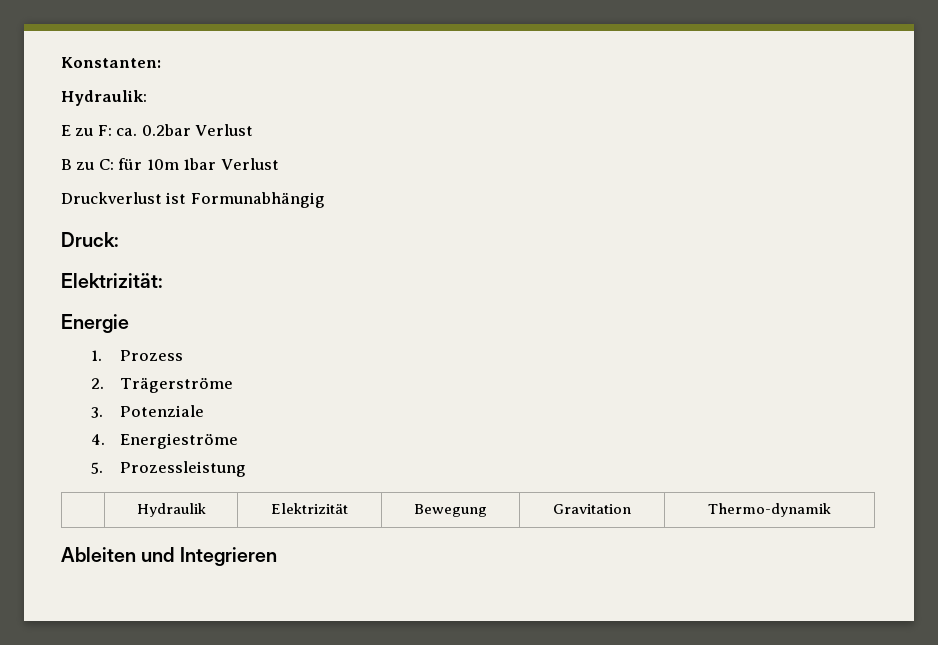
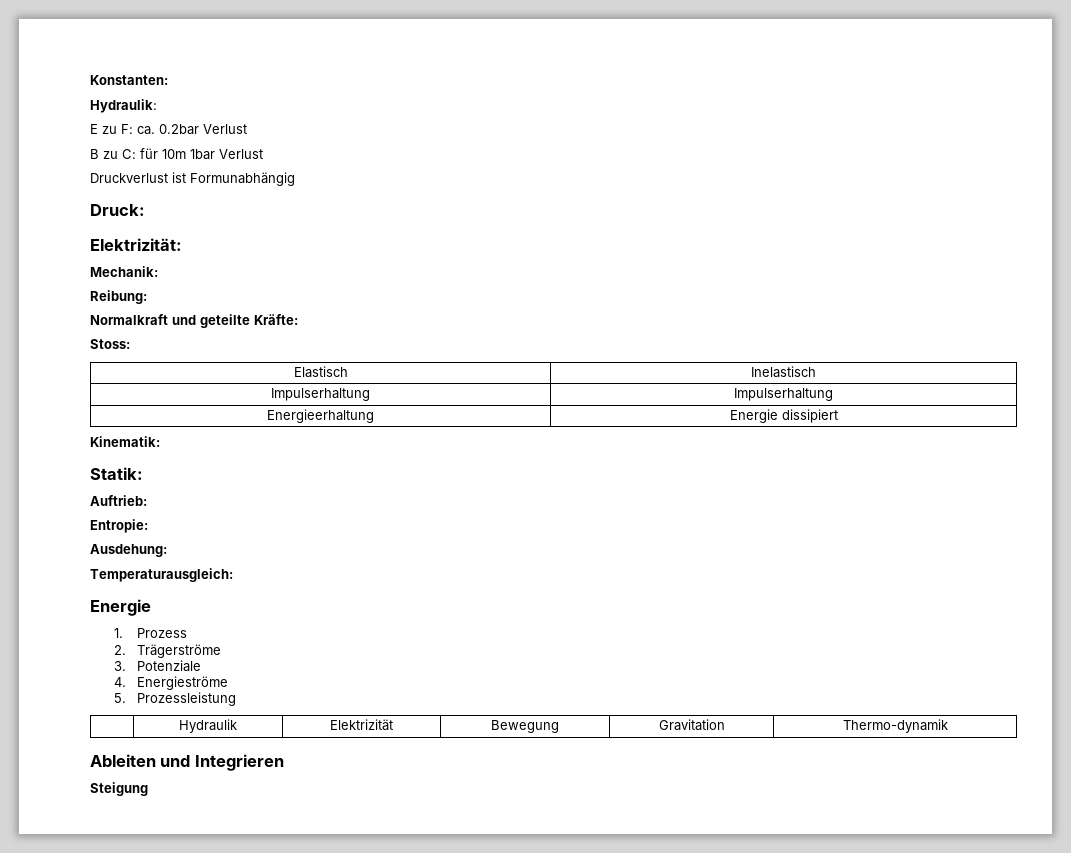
+ Mechanik:
+ Reibung:
+ Normalkraft und geteilte Kräfte:
+ Stoss:
+ Elastisch | Inelastisch
+ Impulserhaltung | Impulserhaltung
+ Energieerhaltung | Energie dissipiert
+ Kinematik:
+ Statik:
+ Auftrieb:
+ Entropie:
+ Ausdehung:
+ Temperaturausgleich:
+ Steigung

